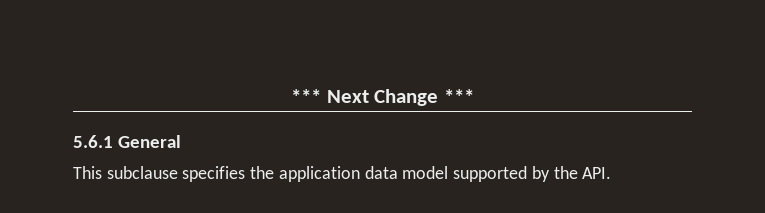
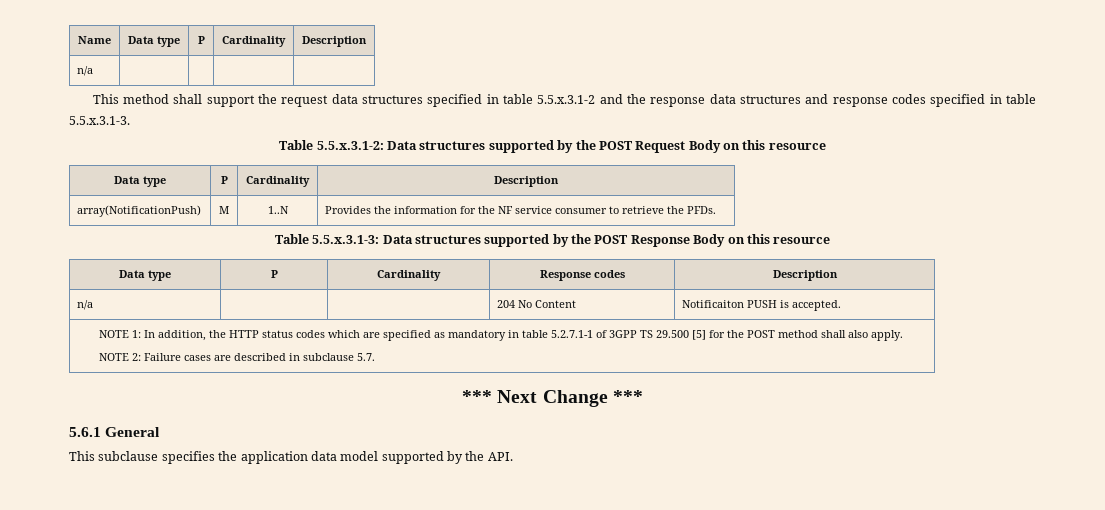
+ Name | Data type | P | Cardinality | Description
+ n/a | | | |
+ This method shall support the request data structures specified in table 5.5.x.3.1-2 and the response data structures and response codes specified in table 5.5.x.3.1-3.
+ Table 5.5.x.3.1-2: Data structures supported by the POST Request Body on this resource
+ Data type | P | Cardinality | Description
+ array(NotificationPush) | M | 1..N | Provides the information for the NF service consumer to retrieve the PFDs.
+ Table 5.5.x.3.1-3: Data structures supported by the POST Response Body on this resource
+ Data type | P | Cardinality | Response codes | Description
+ n/a | | | 204 No Content | Notificaiton PUSH is accepted.
+ NOTE 1: In addition, the HTTP status codes which are specified as mandatory in table 5.2.7.1-1 of 3GPP TS 29.500 [5] for the POST method shall also apply.
+ NOTE 2: Failure cases are described in subclause 5.7.

